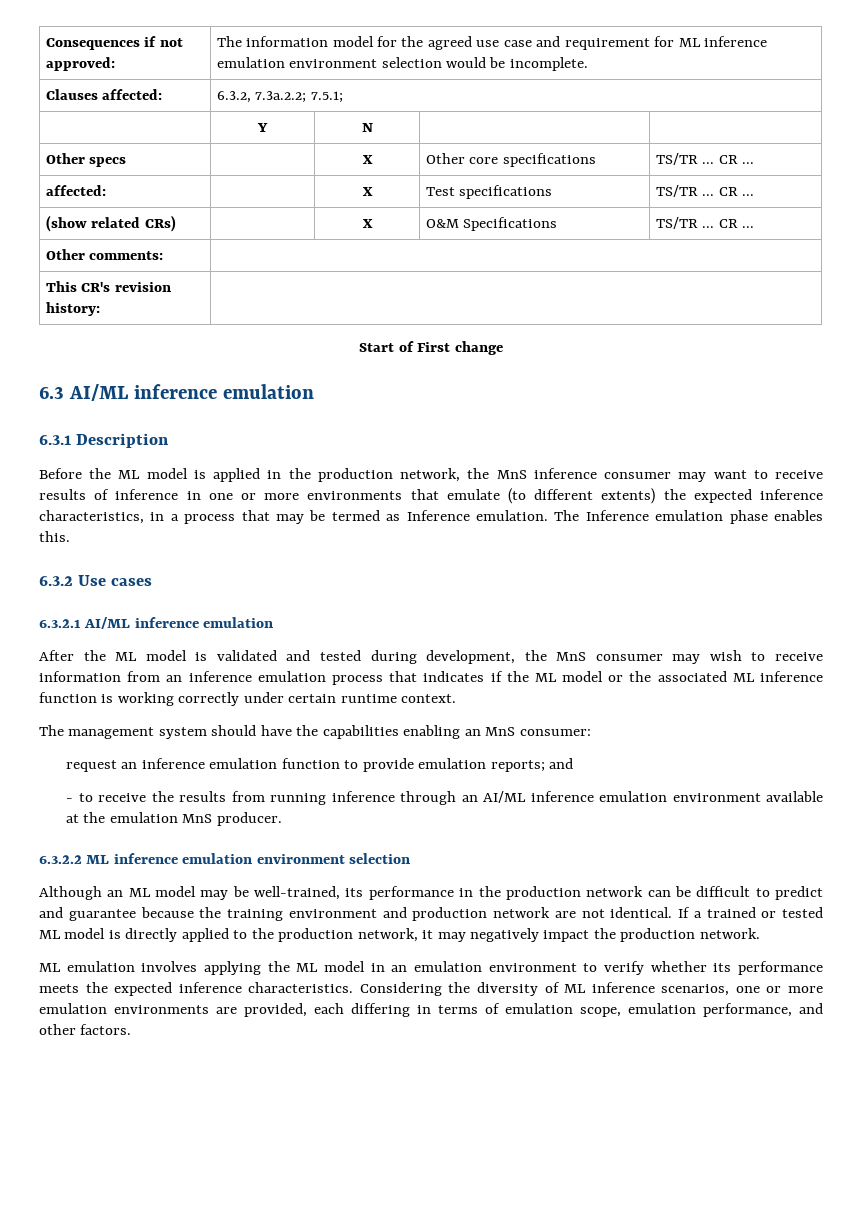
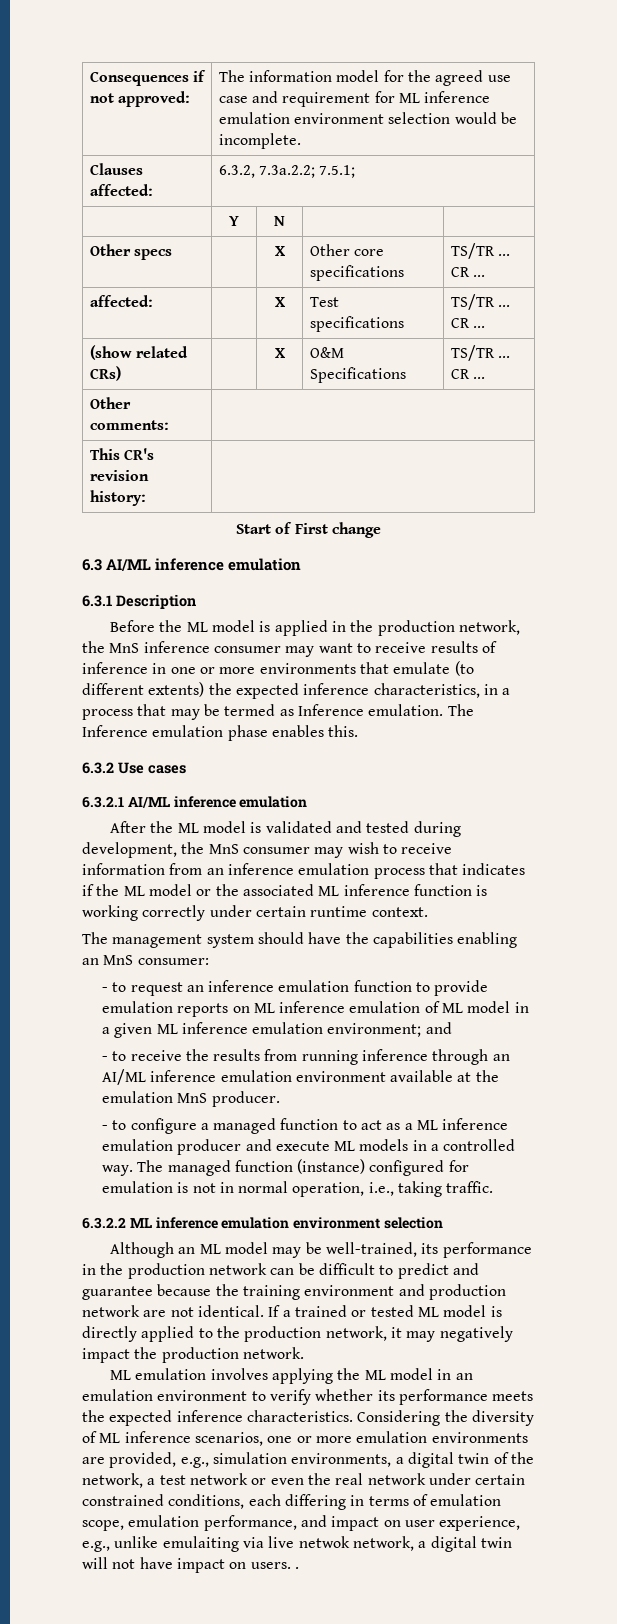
- request an inference emulation function to provide emulation reports; and
+ - to request an inference emulation function to provide emulation reports on ML inference emulation of ML model in a given ML inference emulation environment; and
+ - to configure a managed function to act as a ML inference emulation producer and execute ML models in a controlled way. The managed function (instance) configured for emulation is not in normal operation, i.e., taking traffic.
- Considering the diversity of ML inference scenarios, one or more emulation environments are provided, each differing in terms of emulation scope, emulation performance, and other factors.
+ Considering the diversity of ML inference scenarios, one or more emulation environments are provided, e.g., simulation environments, a digital twin of the network, a test network or even the real network under certain constrained conditions, each differing in terms of emulation scope, emulation performance, and impact on user experience, e.g., unlike emulaiting via live netwok network, a digital twin will not have impact on users. .

